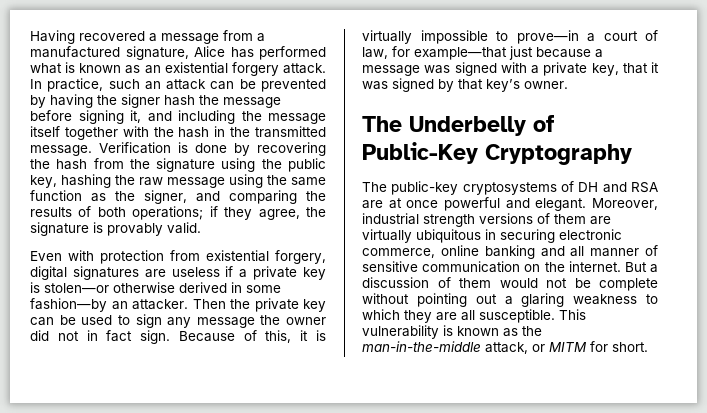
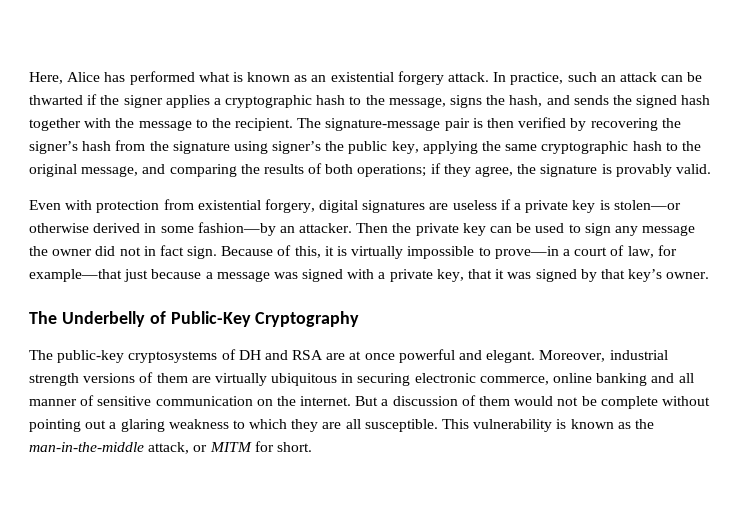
- Having recovered a message from a manufactured signature, Alice has performed what is known as an existential forgery attack.
+ Here, Alice has performed what is known as an existential forgery attack.
- In practice, such an attack can be prevented by having the signer hash the message before signing it, and including the message itself together with the hash in the transmitted message. Verification is done by recovering the hash from the signature using the public key, hashing the raw message using the same function as the signer, and comparing the results of both operations; if they agree, the signature is provably valid.
+ In practice, such an attack can be thwarted if the signer applies a cryptographic hash to the message, signs the hash, and sends the signed hash together with the message to the recipient. The signature-message pair is then verified by recovering the signer’s hash from the signature using signer’s the public key, applying the same cryptographic hash to the original message, and comparing the results of both operations; if they agree, the signature is provably valid.

